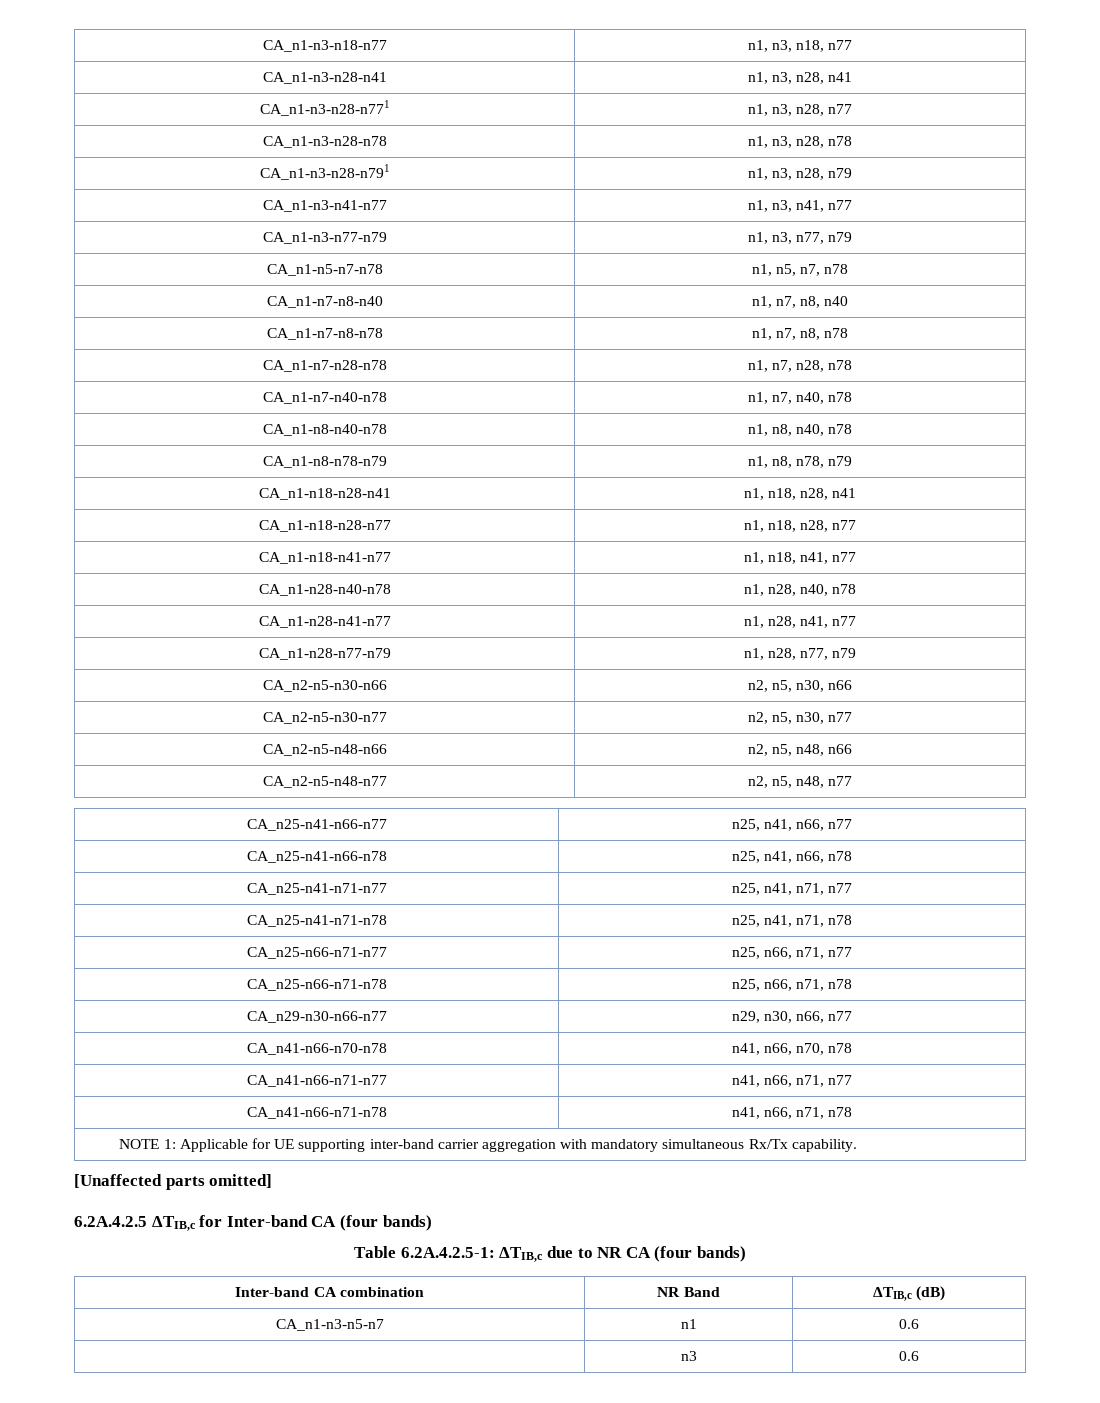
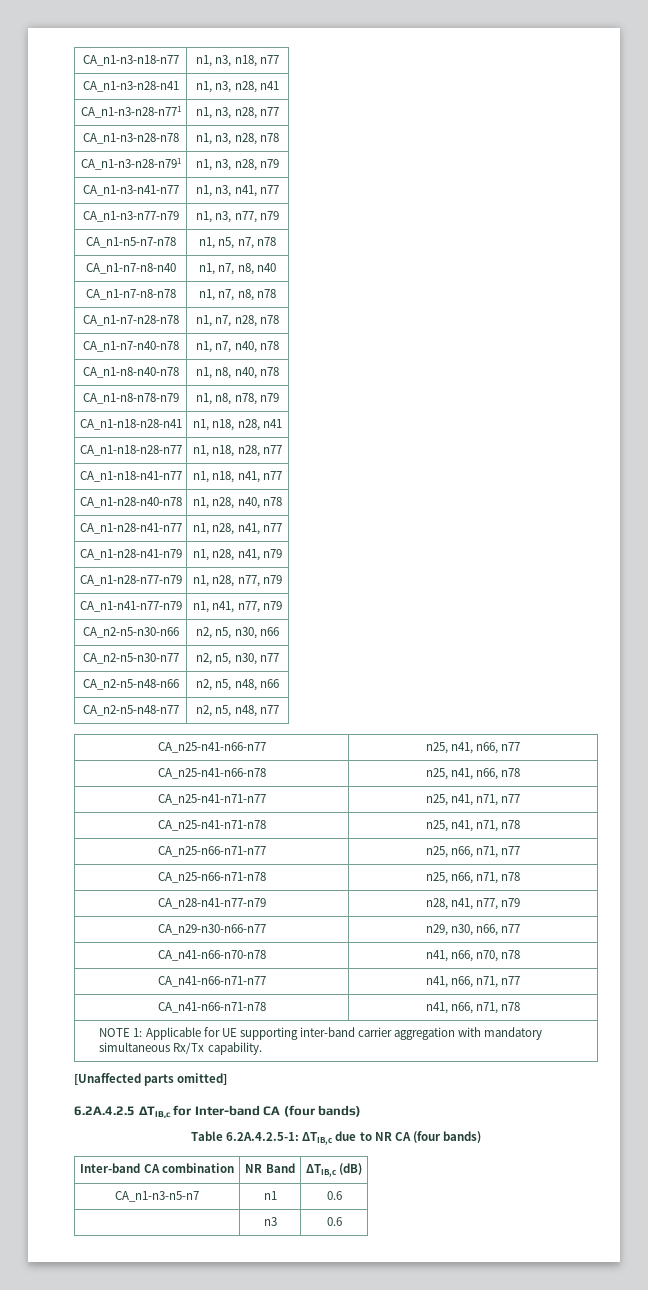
+ CA_n1-n28-n41-n79 | n1, n28, n41, n79
+ CA_n1-n41-n77-n79 | n1, n41, n77, n79
+ CA_n28-n41-n77-n79 | n28, n41, n77, n79

